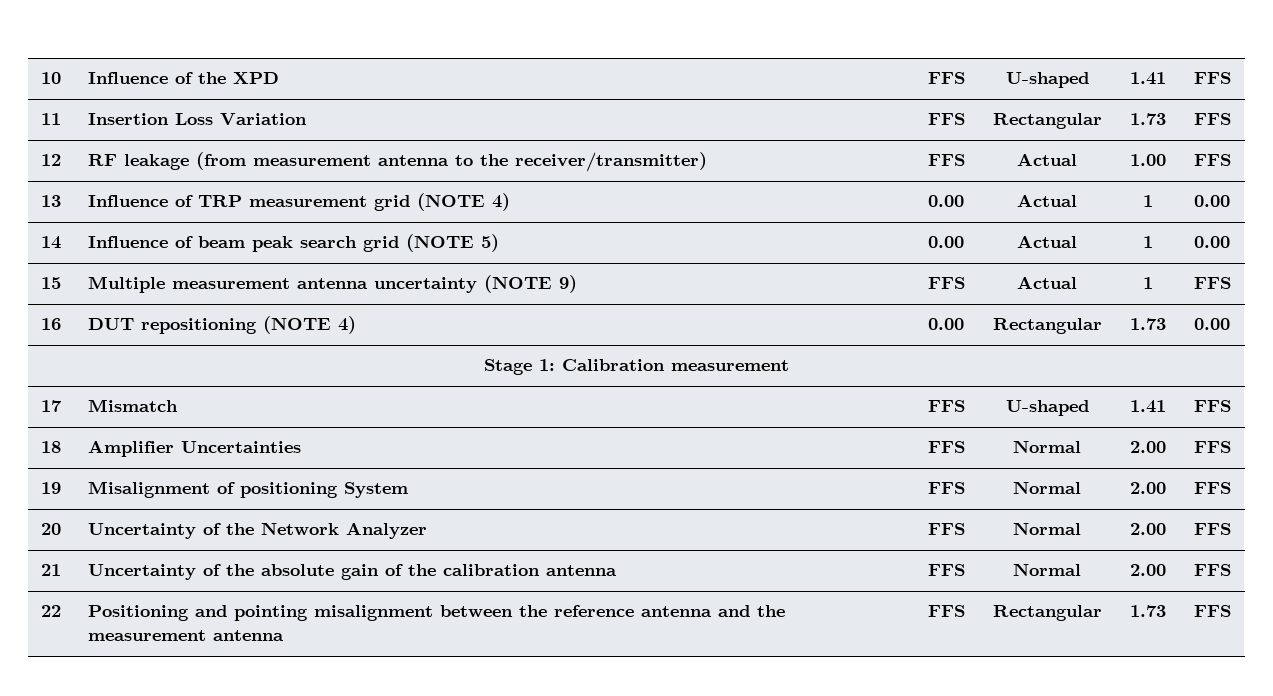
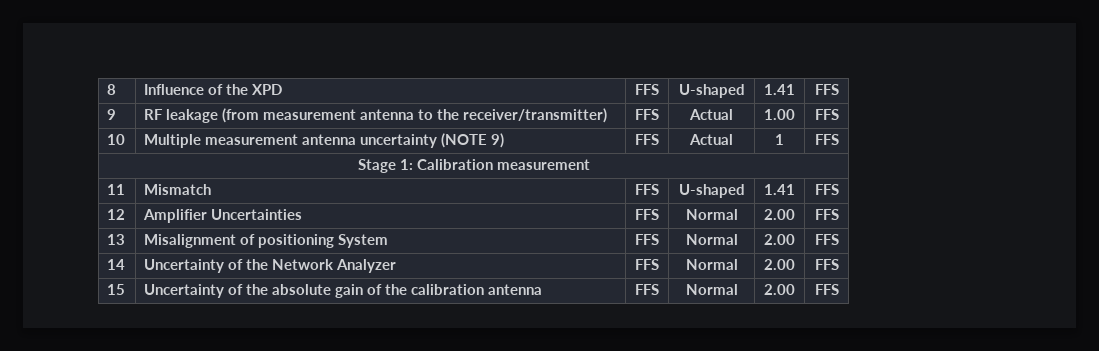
- 10 | Influence of the XPD | FFS | U-shaped | 1.41 | FFS
+ 8 | Influence of the XPD | FFS | U-shaped | 1.41 | FFS
- 11 | Insertion Loss Variation | FFS | Rectangular | 1.73 | FFS
- 12 | RF leakage (from measurement antenna to the receiver/transmitter) | FFS | Actual | 1.00 | FFS
+ 9 | RF leakage (from measurement antenna to the receiver/transmitter) | FFS | Actual | 1.00 | FFS
- 13 | Influence of TRP measurement grid (NOTE 4) | 0.00 | Actual | 1 | 0.00
- 14 | Influence of beam peak search grid (NOTE 5) | 0.00 | Actual | 1 | 0.00
- 15 | Multiple measurement antenna uncertainty (NOTE 9) | FFS | Actual | 1 | FFS
+ 10 | Multiple measurement antenna uncertainty (NOTE 9) | FFS | Actual | 1 | FFS
- 16 | DUT repositioning (NOTE 4) | 0.00 | Rectangular | 1.73 | 0.00
- 17 | Mismatch | FFS | U-shaped | 1.41 | FFS
+ 11 | Mismatch | FFS | U-shaped | 1.41 | FFS
- 18 | Amplifier Uncertainties | FFS | Normal | 2.00 | FFS
+ 12 | Amplifier Uncertainties | FFS | Normal | 2.00 | FFS
- 19 | Misalignment of positioning System | FFS | Normal | 2.00 | FFS
+ 13 | Misalignment of positioning System | FFS | Normal | 2.00 | FFS
- 20 | Uncertainty of the Network Analyzer | FFS | Normal | 2.00 | FFS
+ 14 | Uncertainty of the Network Analyzer | FFS | Normal | 2.00 | FFS
- 21 | Uncertainty of the absolute gain of the calibration antenna | FFS | Normal | 2.00 | FFS
+ 15 | Uncertainty of the absolute gain of the calibration antenna | FFS | Normal | 2.00 | FFS
- 22 | Positioning and pointing misalignment between the reference antenna and the measurement antenna | FFS | Rectangular | 1.73 | FFS

